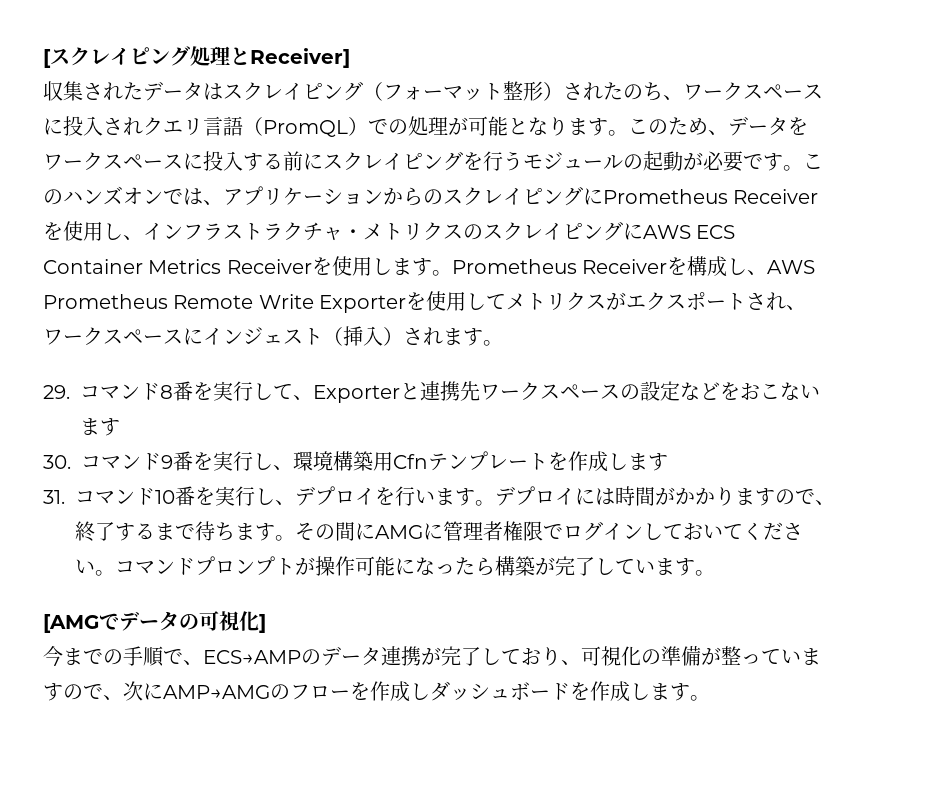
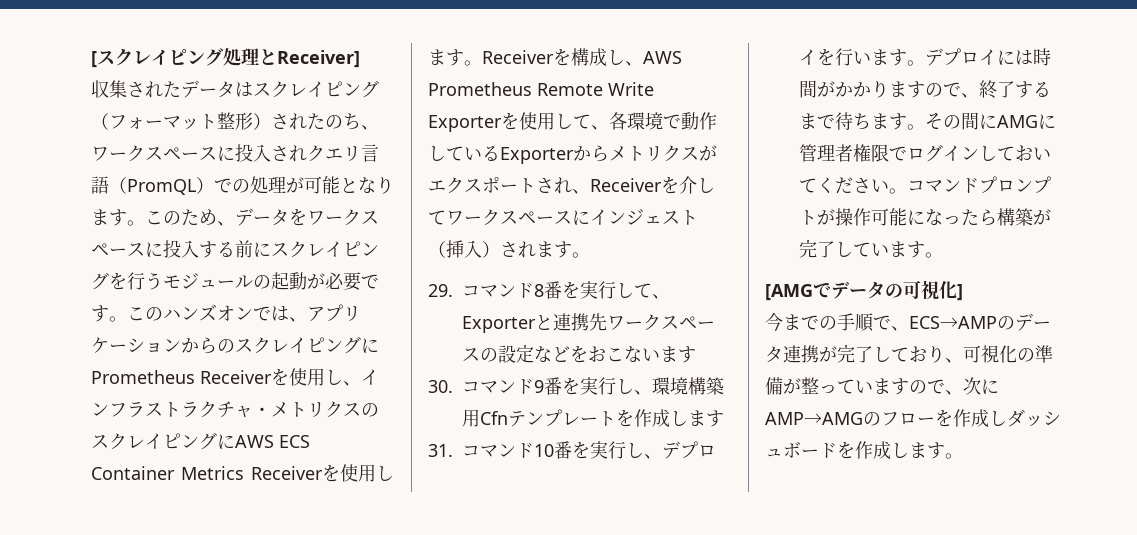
- Prometheus Receiverを構成し、AWS Prometheus Remote Write Exporterを使用してメトリクスがエクスポートされ、ワークスペースにインジェスト（挿入）されます。
+ Receiverを構成し、AWS Prometheus Remote Write Exporterを使用して、各環境で動作しているExporterからメトリクスがエクスポートされ、Receiverを介してワークスペースにインジェスト（挿入）されます。

